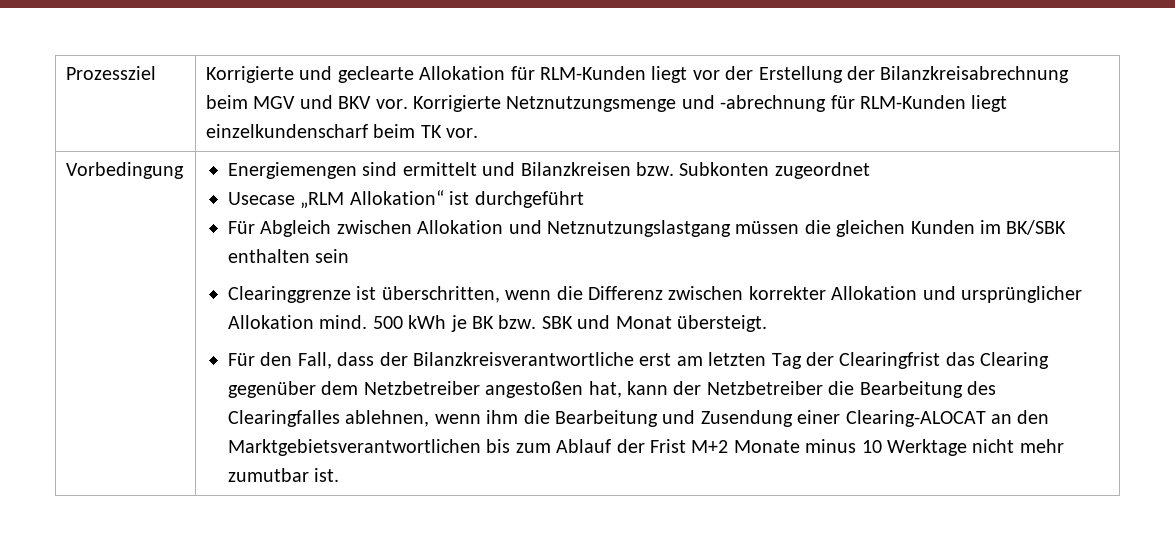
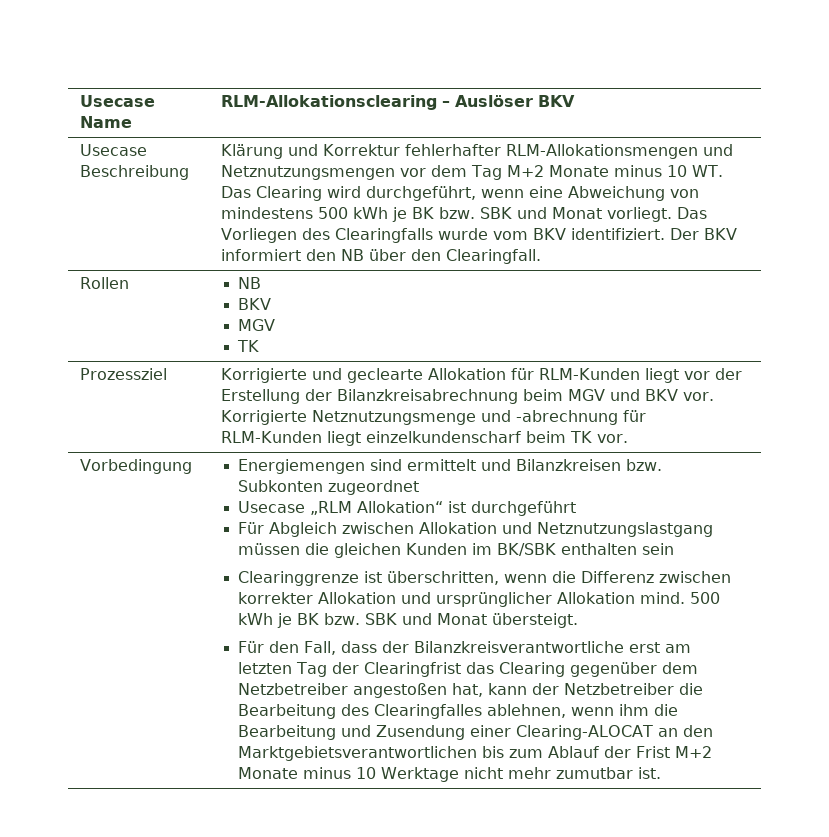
+ Usecase Name | RLM-Allokationsclearing – Auslöser BKV
+ Usecase Beschreibung | Klärung und Korrektur fehlerhafter RLM-Allokationsmengen und Netznutzungsmengen vor dem Tag M+2 Monate minus 10 WT. Das Clearing wird durchgeführt, wenn eine Abweichung von mindestens 500 kWh je BK bzw. SBK und Monat vorliegt. Das Vorliegen des Clearingfalls wurde vom BKV identifiziert. Der BKV informiert den NB über den Clearingfall.
+ Rollen | NB
+ BKV
+ MGV
+ TK

